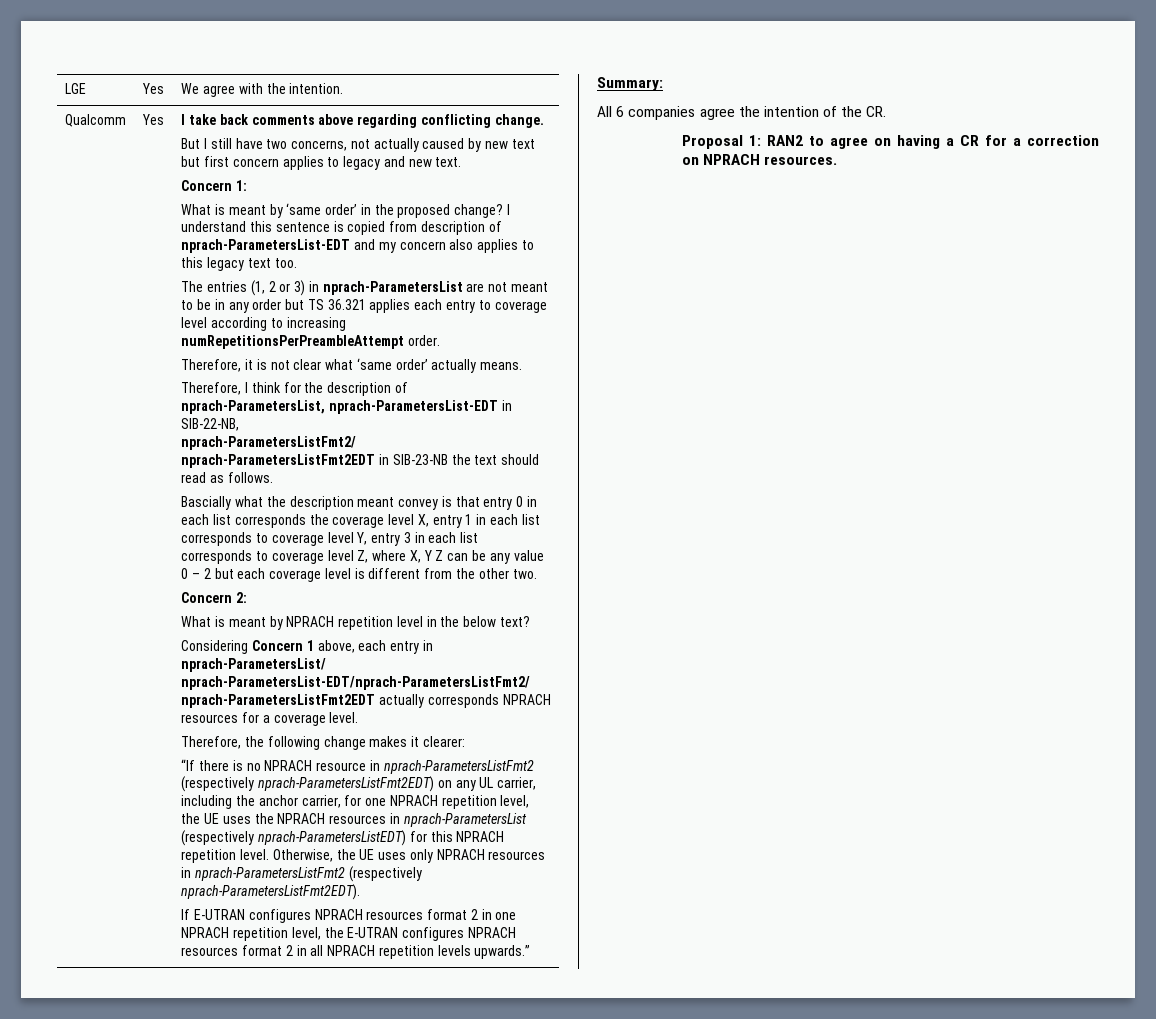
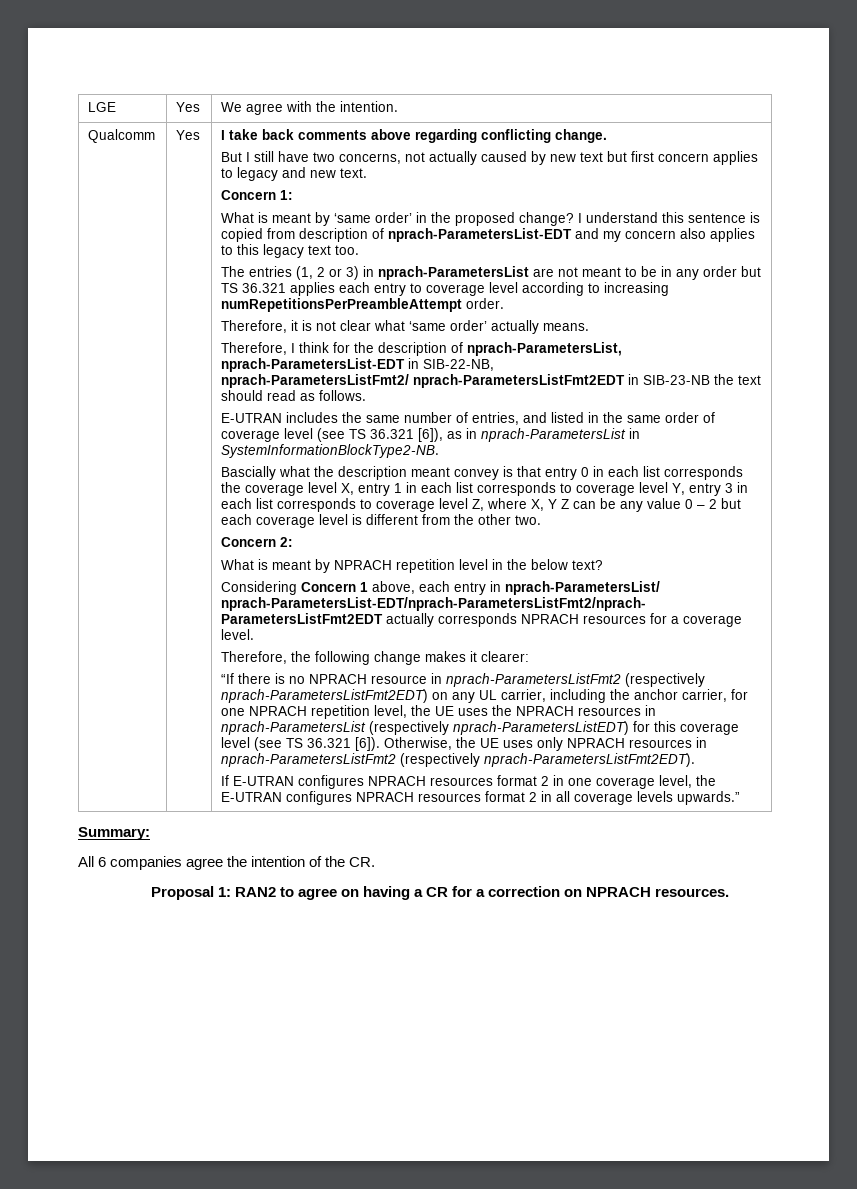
+ E-UTRAN includes the same number of entries, and listed in the same order of coverage level (see TS 36.321 [6]), as in nprach-ParametersList in SystemInformationBlockType2-NB.
- “If there is no NPRACH resource in nprach-ParametersListFmt2 (respectively nprach-ParametersListFmt2EDT) on any UL carrier, including the anchor carrier, for one NPRACH repetition level, the UE uses the NPRACH resources in nprach-ParametersList (respectively nprach-ParametersListEDT) for this NPRACH repetition level.
+ “If there is no NPRACH resource in nprach-ParametersListFmt2 (respectively nprach-ParametersListFmt2EDT) on any UL carrier, including the anchor carrier, for one NPRACH repetition level, the UE uses the NPRACH resources in nprach-ParametersList (respectively nprach-ParametersListEDT) for this coverage level (see TS 36.321 [6]).
- If E-UTRAN configures NPRACH resources format 2 in one NPRACH repetition level, the E-UTRAN configures NPRACH resources format 2 in all NPRACH repetition levels upwards.”
+ If E-UTRAN configures NPRACH resources format 2 in one coverage level, the E-UTRAN configures NPRACH resources format 2 in all coverage levels upwards.”

